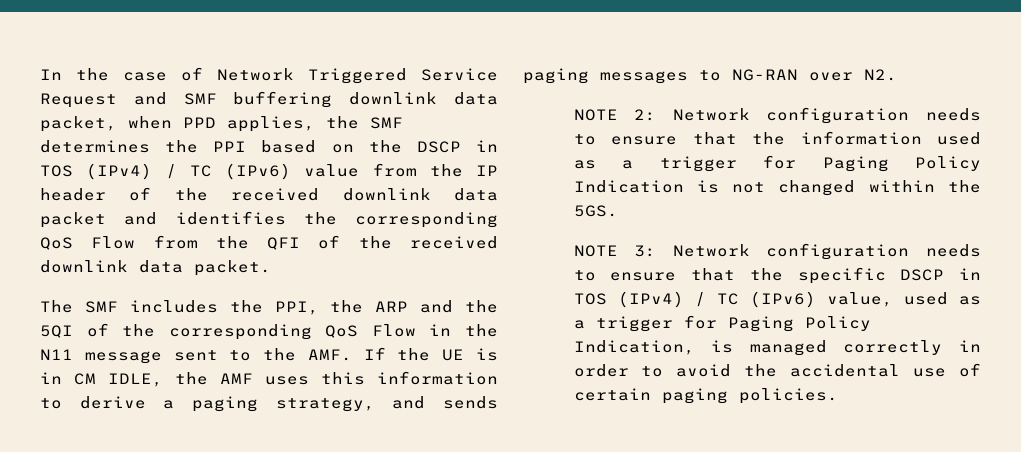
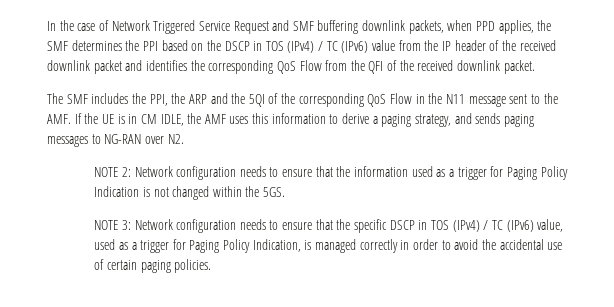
- In the case of Network Triggered Service Request and SMF buffering downlink data packet, when PPD applies, the SMF determines the PPI based on the DSCP in TOS (IPv4) / TC (IPv6) value from the IP header of the received downlink data packet and identifies the corresponding QoS Flow from the QFI of the received downlink data packet.
+ In the case of Network Triggered Service Request and SMF buffering downlink packets, when PPD applies, the SMF determines the PPI based on the DSCP in TOS (IPv4) / TC (IPv6) value from the IP header of the received downlink packet and identifies the corresponding QoS Flow from the QFI of the received downlink packet.

